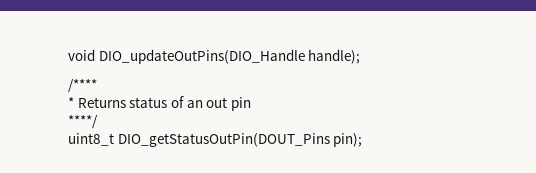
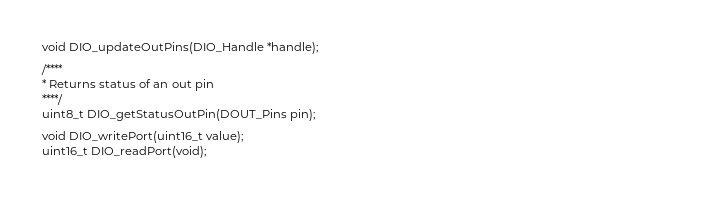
- void DIO_updateOutPins(DIO_Handle handle);
+ void DIO_updateOutPins(DIO_Handle *handle);
+ void DIO_writePort(uint16_t value);
+ uint16_t DIO_readPort(void);

